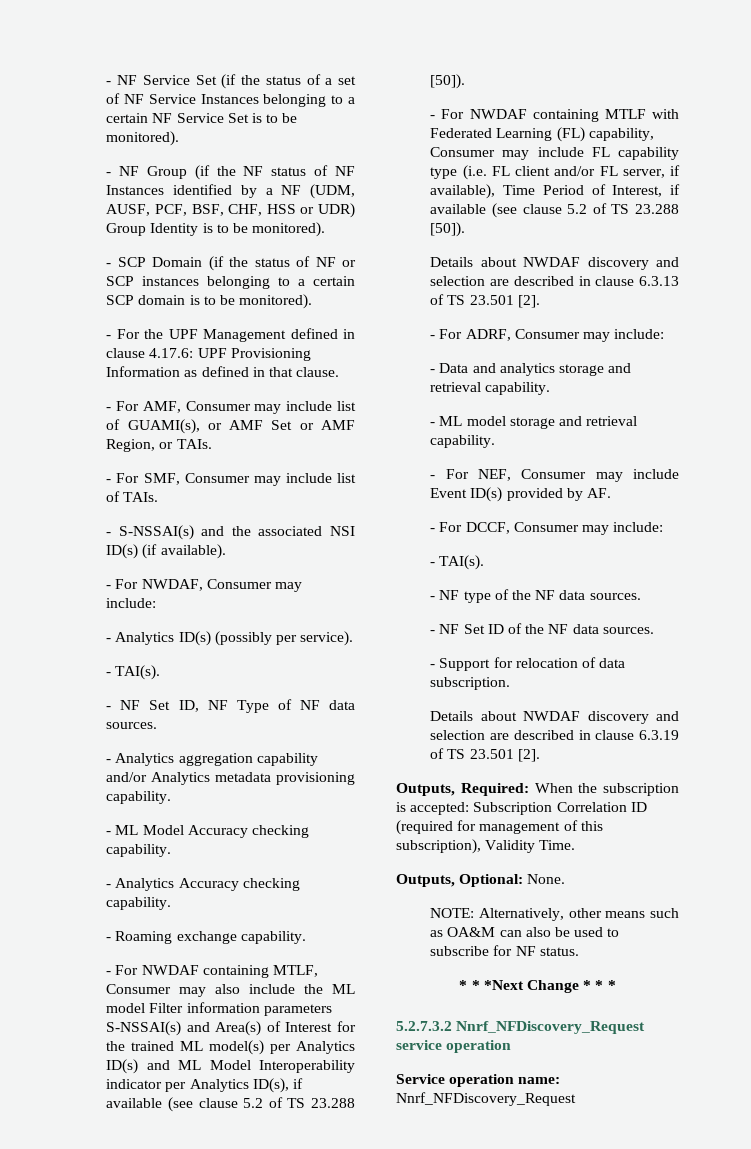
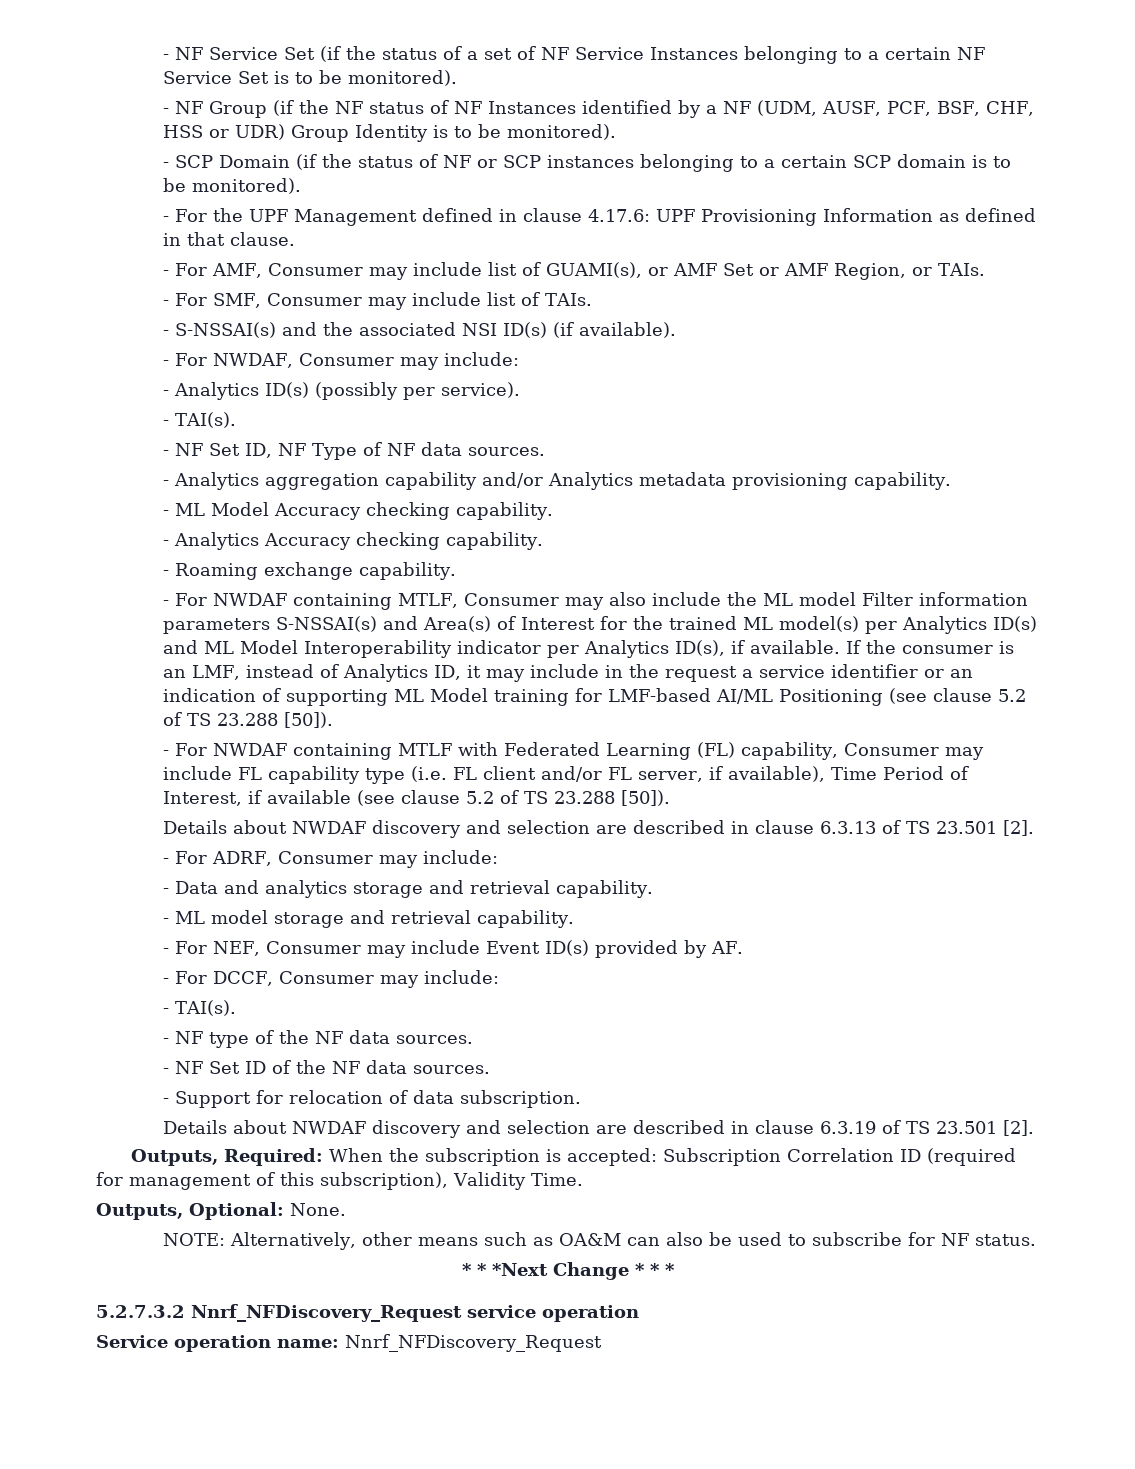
- - For NWDAF containing MTLF, Consumer may also include the ML model Filter information parameters S-NSSAI(s) and Area(s) of Interest for the trained ML model(s) per Analytics ID(s) and ML Model Interoperability indicator per Analytics ID(s), if available (see clause 5.2 of TS 23.288 [50]).
+ - For NWDAF containing MTLF, Consumer may also include the ML model Filter information parameters S-NSSAI(s) and Area(s) of Interest for the trained ML model(s) per Analytics ID(s) and ML Model Interoperability indicator per Analytics ID(s), if available. If the consumer is an LMF, instead of Analytics ID, it may include in the request a service identifier or an indication of supporting ML Model training for LMF-based AI/ML Positioning (see clause 5.2 of TS 23.288 [50]).

